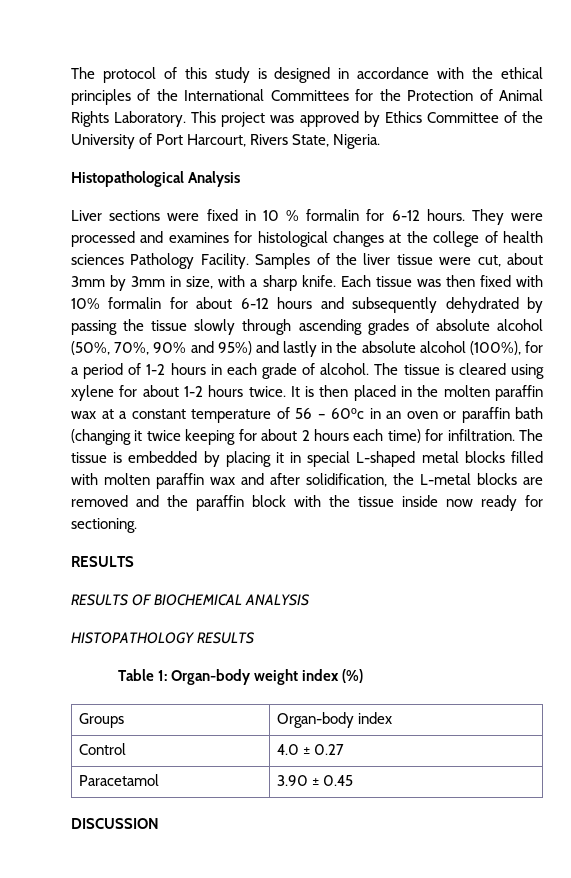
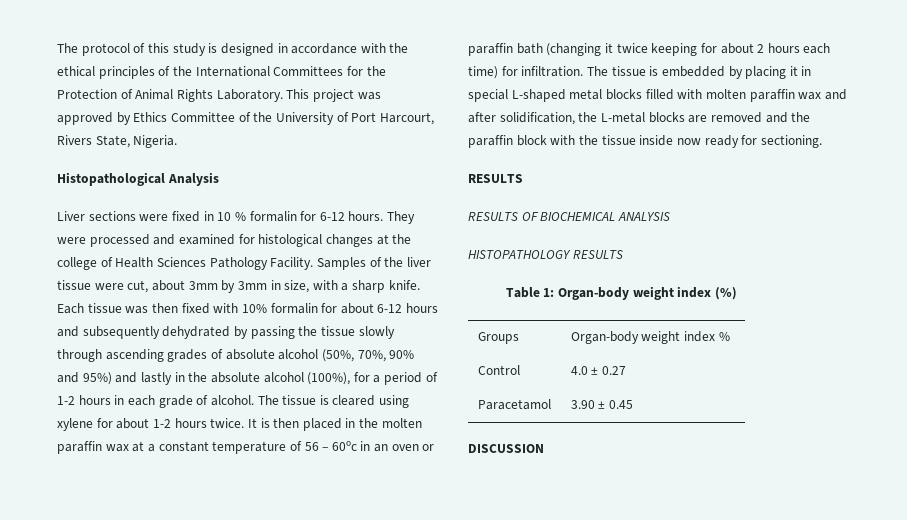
- They were processed and examines for histological changes at the college of health sciences Pathology Facility.
+ They were processed and examined for histological changes at the college of Health Sciences Pathology Facility.
- Groups | Organ-body index
+ Groups | Organ-body weight index %

